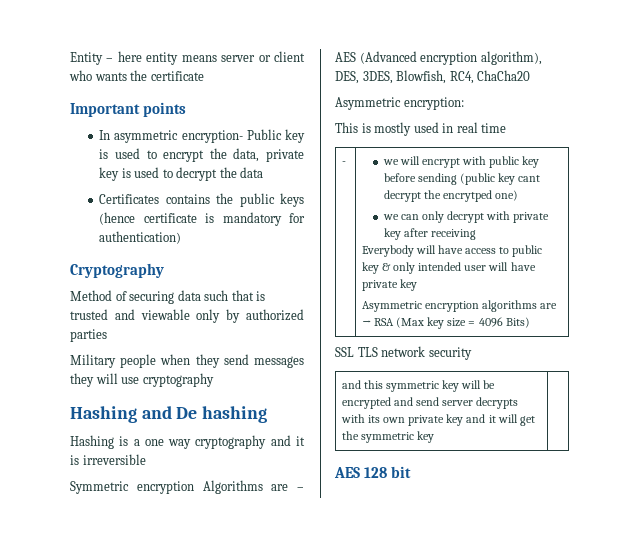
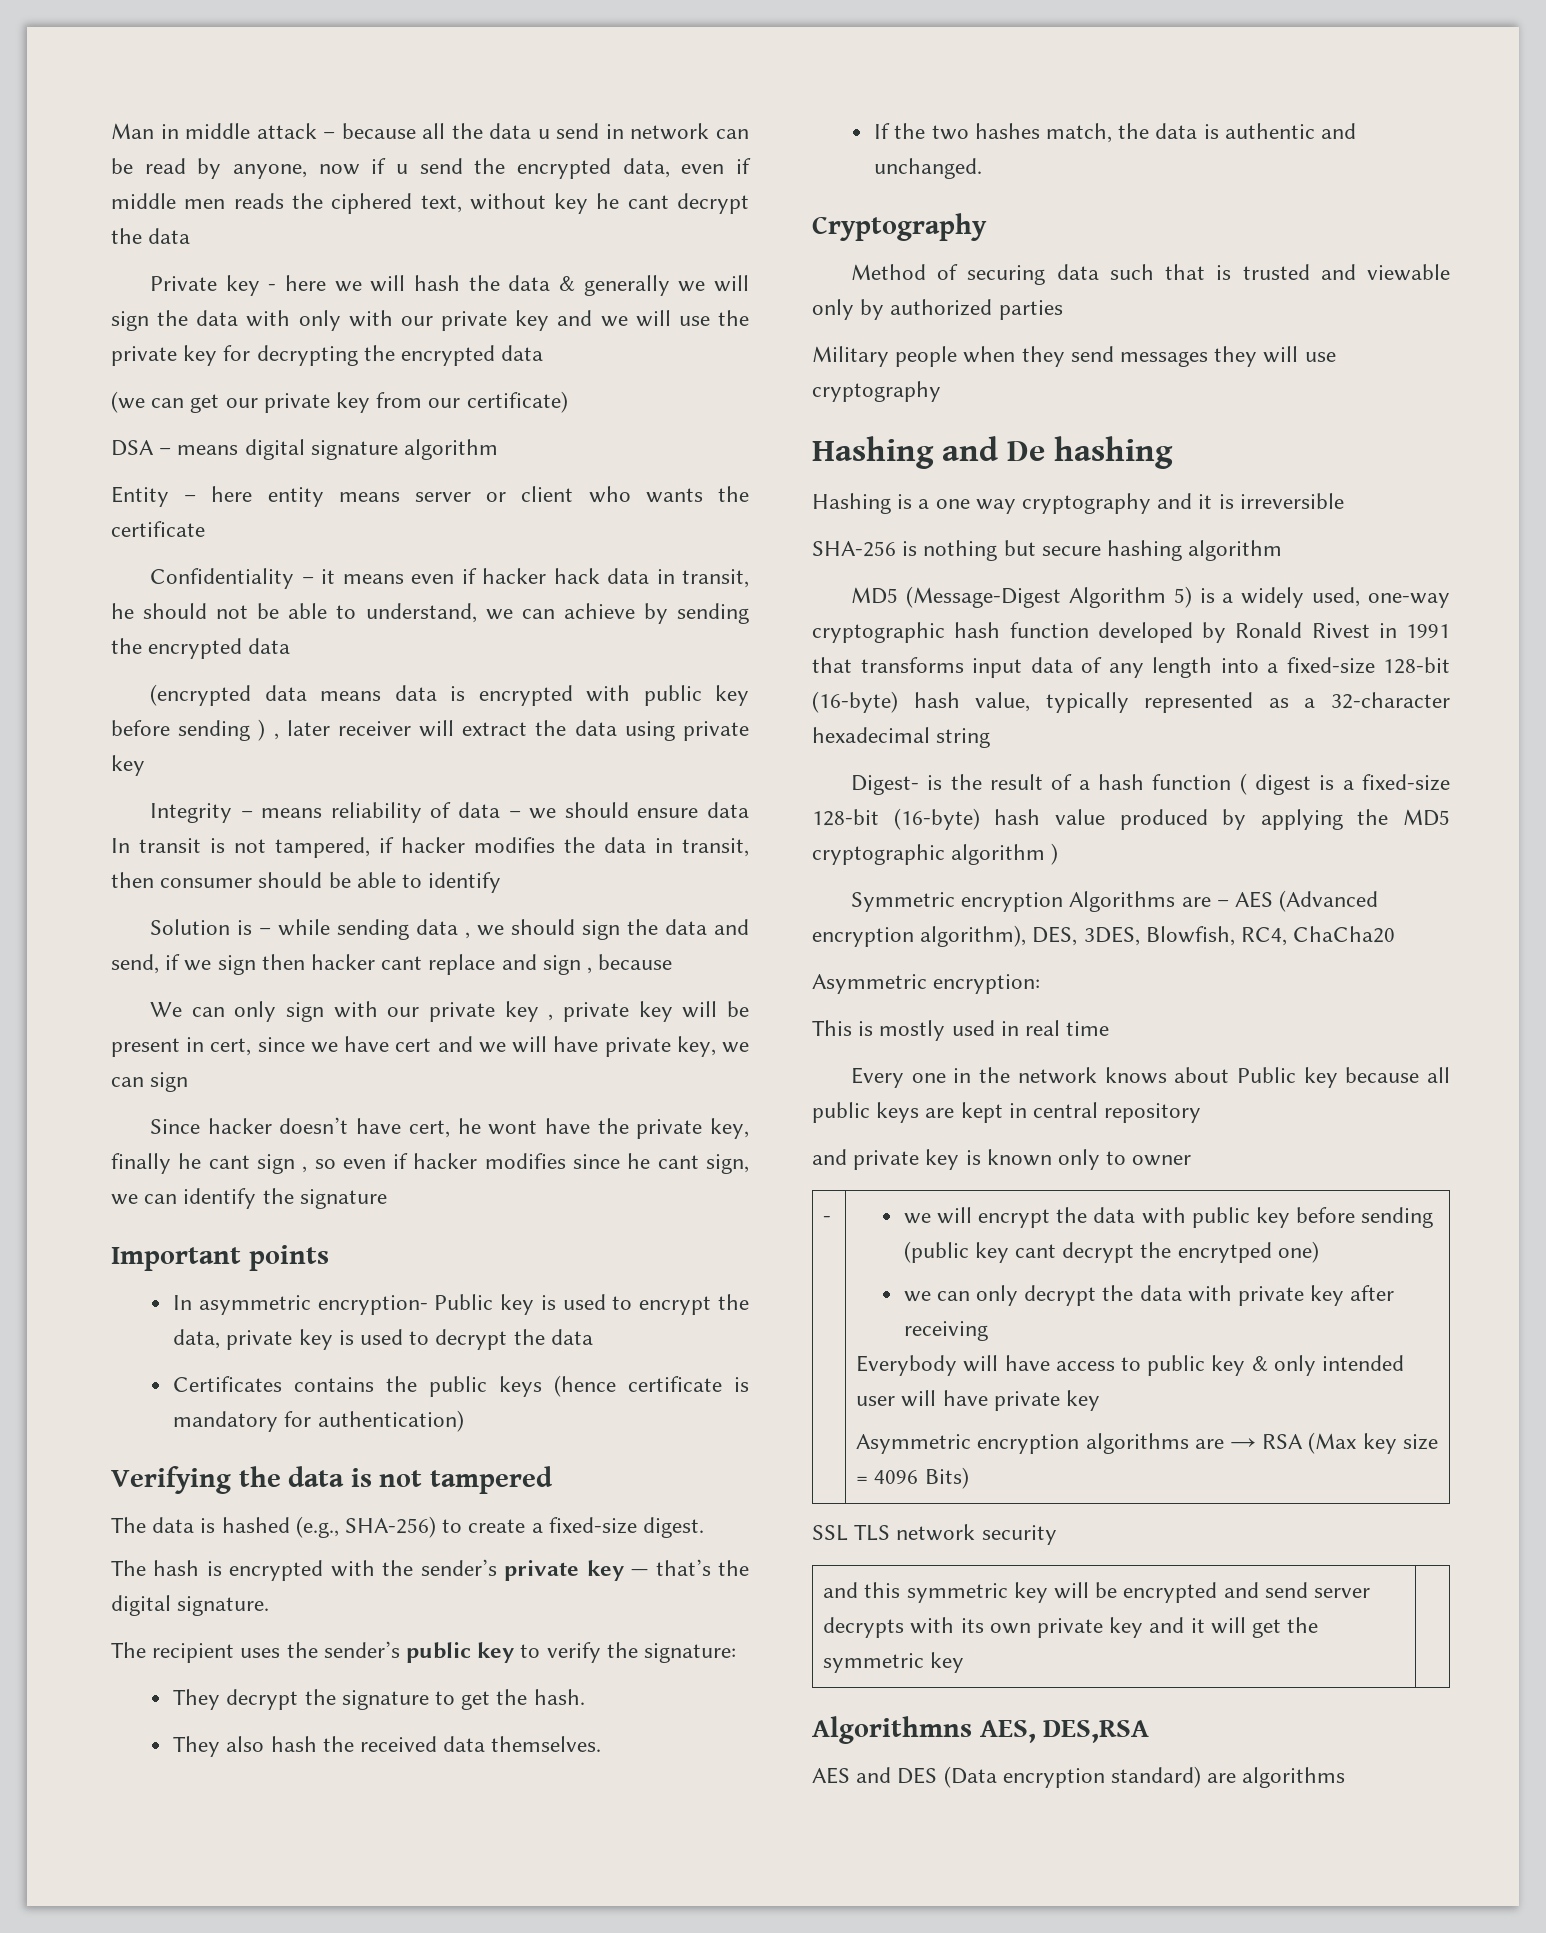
+ Man in middle attack – because all the data u send in network can be read by anyone, now if u send the encrypted data, even if middle men reads the ciphered text, without key he cant decrypt the data
+ Private key - here we will hash the data & generally we will sign the data with only with our private key and we will use the private key for decrypting the encrypted data
+ (we can get our private key from our certificate)
+ DSA – means digital signature algorithm
+ Confidentiality – it means even if hacker hack data in transit, he should not be able to understand, we can achieve by sending the encrypted data
+ (encrypted data means data is encrypted with public key before sending ) , later receiver will extract the data using private key
+ Integrity – means reliability of data – we should ensure data In transit is not tampered, if hacker modifies the data in transit, then consumer should be able to identify
+ Solution is – while sending data , we should sign the data and send, if we sign then hacker cant replace and sign , because
+ We can only sign with our private key , private key will be present in cert, since we have cert and we will have private key, we can sign
+ Since hacker doesn’t have cert, he wont have the private key, finally he cant sign , so even if hacker modifies since he cant sign, we can identify the signature
+ Verifying the data is not tampered
+ The data is hashed (e.g., SHA-256) to create a fixed-size digest.
+ The hash is encrypted with the sender’s private key — that’s the digital signature.
+ The recipient uses the sender’s public key to verify the signature:
+ They decrypt the signature to get the hash.
+ They also hash the received data themselves.
+ If the two hashes match, the data is authentic and unchanged.
+ SHA-256 is nothing but secure hashing algorithm
+ MD5 (Message-Digest Algorithm 5) is a widely used, one-way cryptographic hash function developed by Ronald Rivest in 1991 that transforms input data of any length into a fixed-size 128-bit (16-byte) hash value, typically represented as a 32-character hexadecimal string
+ Digest- is the result of a hash function ( digest is a fixed-size 128-bit (16-byte) hash value produced by applying the MD5 cryptographic algorithm )
+ Every one in the network knows about Public key because all public keys are kept in central repository
+ and private key is known only to owner
- we will encrypt with public key before sending (public key cant decrypt the encrytped one)
+ we will encrypt the data with public key before sending (public key cant decrypt the encrytped one)
- we can only decrypt with private key after receiving
+ we can only decrypt the data with private key after receiving
- AES 128 bit
+ Algorithmns AES, DES,RSA
+ AES and DES (Data encryption standard) are algorithms

